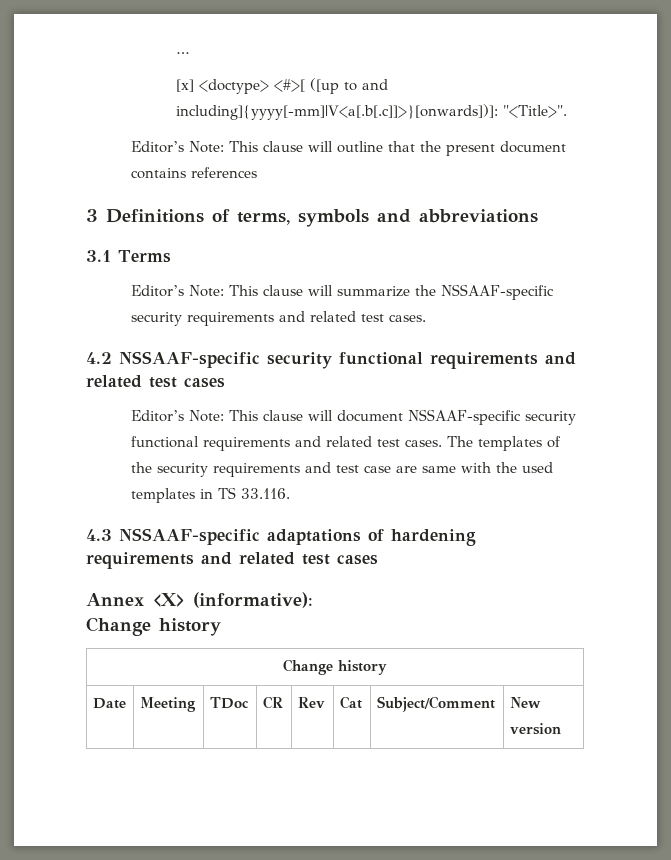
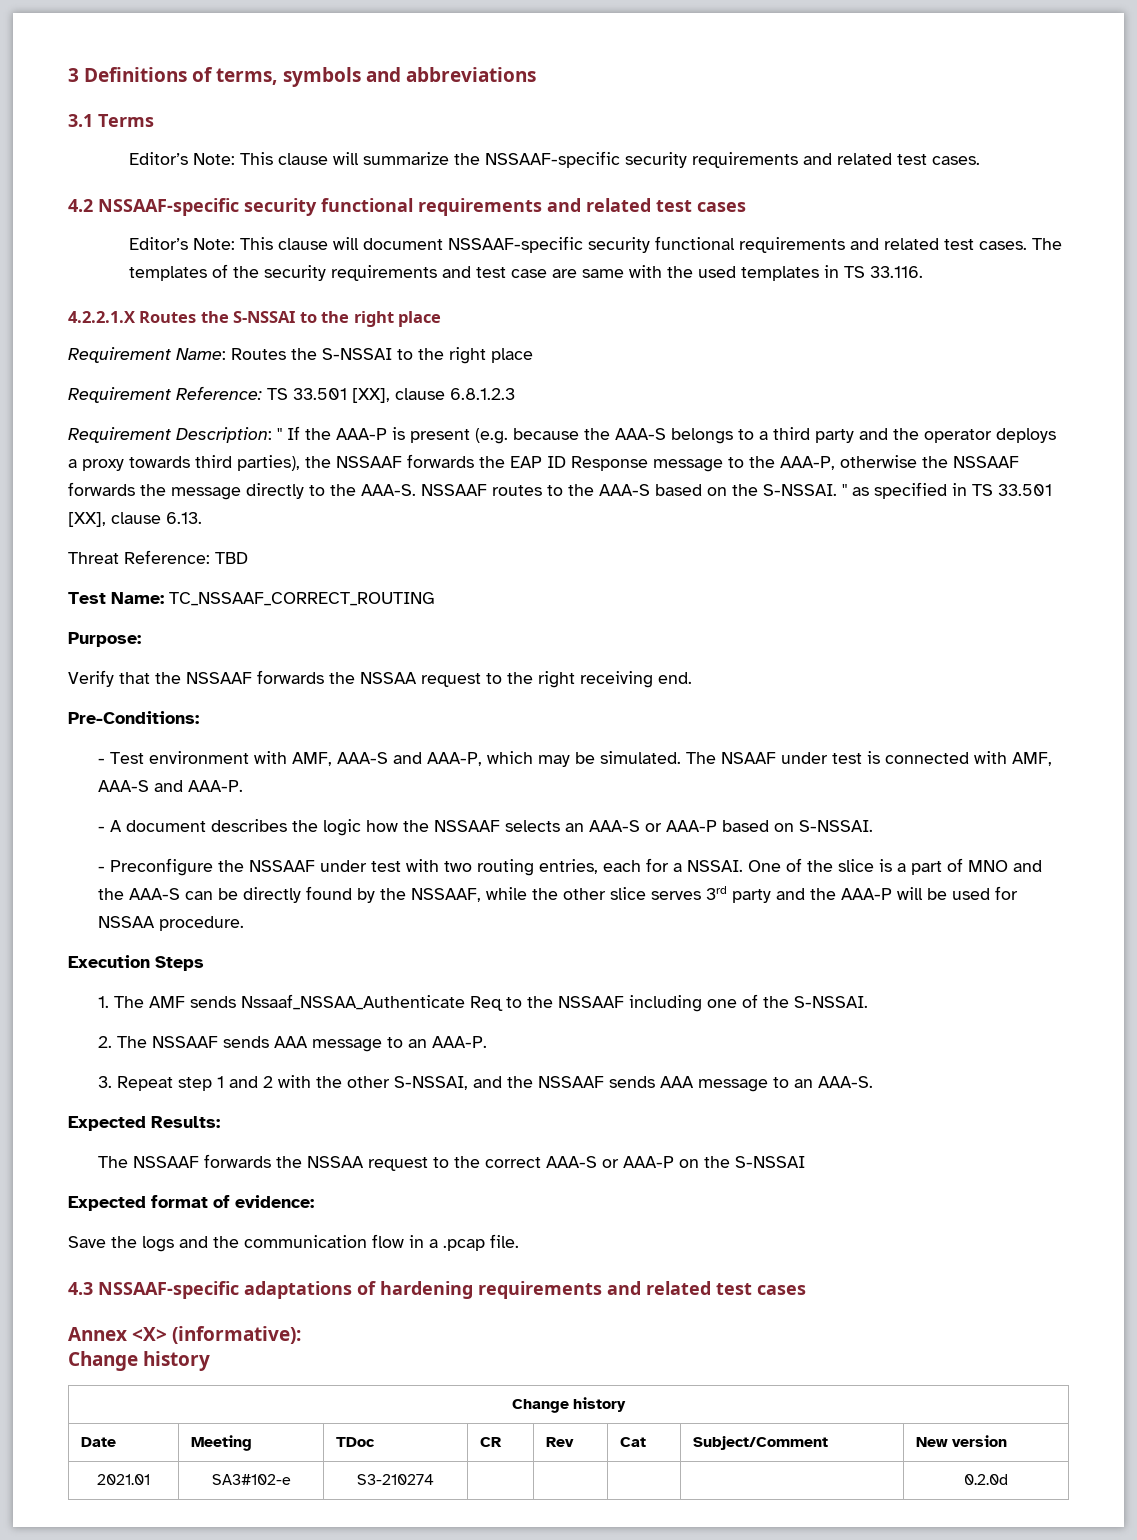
- …
- [x] <doctype> <#>[ ([up to and including]{yyyy[-mm]|V<a[.b[.c]]>}[onwards])]: "<Title>".
- Editor’s Note: This clause will outline that the present document contains references
+ 4.2.2.1.X Routes the S-NSSAI to the right place
+ Requirement Name: Routes the S-NSSAI to the right place
+ Requirement Reference: TS 33.501 [XX], clause 6.8.1.2.3
+ Requirement Description: " If the AAA-P is present (e.g. because the AAA-S belongs to a third party and the operator deploys a proxy towards third parties), the NSSAAF forwards the EAP ID Response message to the AAA-P, otherwise the NSSAAF forwards the message directly to the AAA-S. NSSAAF routes to the AAA-S based on the S-NSSAI. " as specified in TS 33.501 [XX], clause 6.13.
+ Threat Reference: TBD
+ Test Name: TC_NSSAAF_CORRECT_ROUTING
+ Purpose:
+ Verify that the NSSAAF forwards the NSSAA request to the right receiving end.
+ Pre-Conditions:
+ - Test environment with AMF, AAA-S and AAA-P, which may be simulated. The NSAAF under test is connected with AMF, AAA-S and AAA-P.
+ - A document describes the logic how the NSSAAF selects an AAA-S or AAA-P based on S-NSSAI.
+ - Preconfigure the NSSAAF under test with two routing entries, each for a NSSAI. One of the slice is a part of MNO and the AAA-S can be directly found by the NSSAAF, while the other slice serves 3rd party and the AAA-P will be used for NSSAA procedure.
+ Execution Steps
+ 1. The AMF sends Nssaaf_NSSAA_Authenticate Req to the NSSAAF including one of the S-NSSAI.
+ 2. The NSSAAF sends AAA message to an AAA-P.
+ 3. Repeat step 1 and 2 with the other S-NSSAI, and the NSSAAF sends AAA message to an AAA-S.
+ Expected Results:
+ The NSSAAF forwards the NSSAA request to the correct AAA-S or AAA-P on the S-NSSAI
+ Expected format of evidence:
+ Save the logs and the communication flow in a .pcap file.
+ 2021.01 | SA3#102-e | S3-210274 | | | | | 0.2.0d

